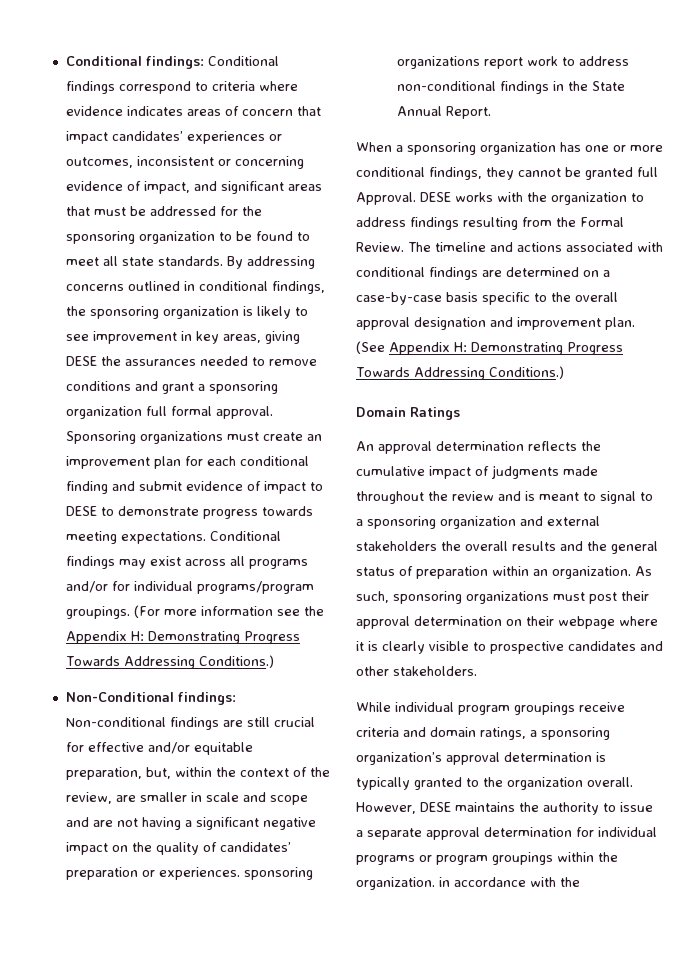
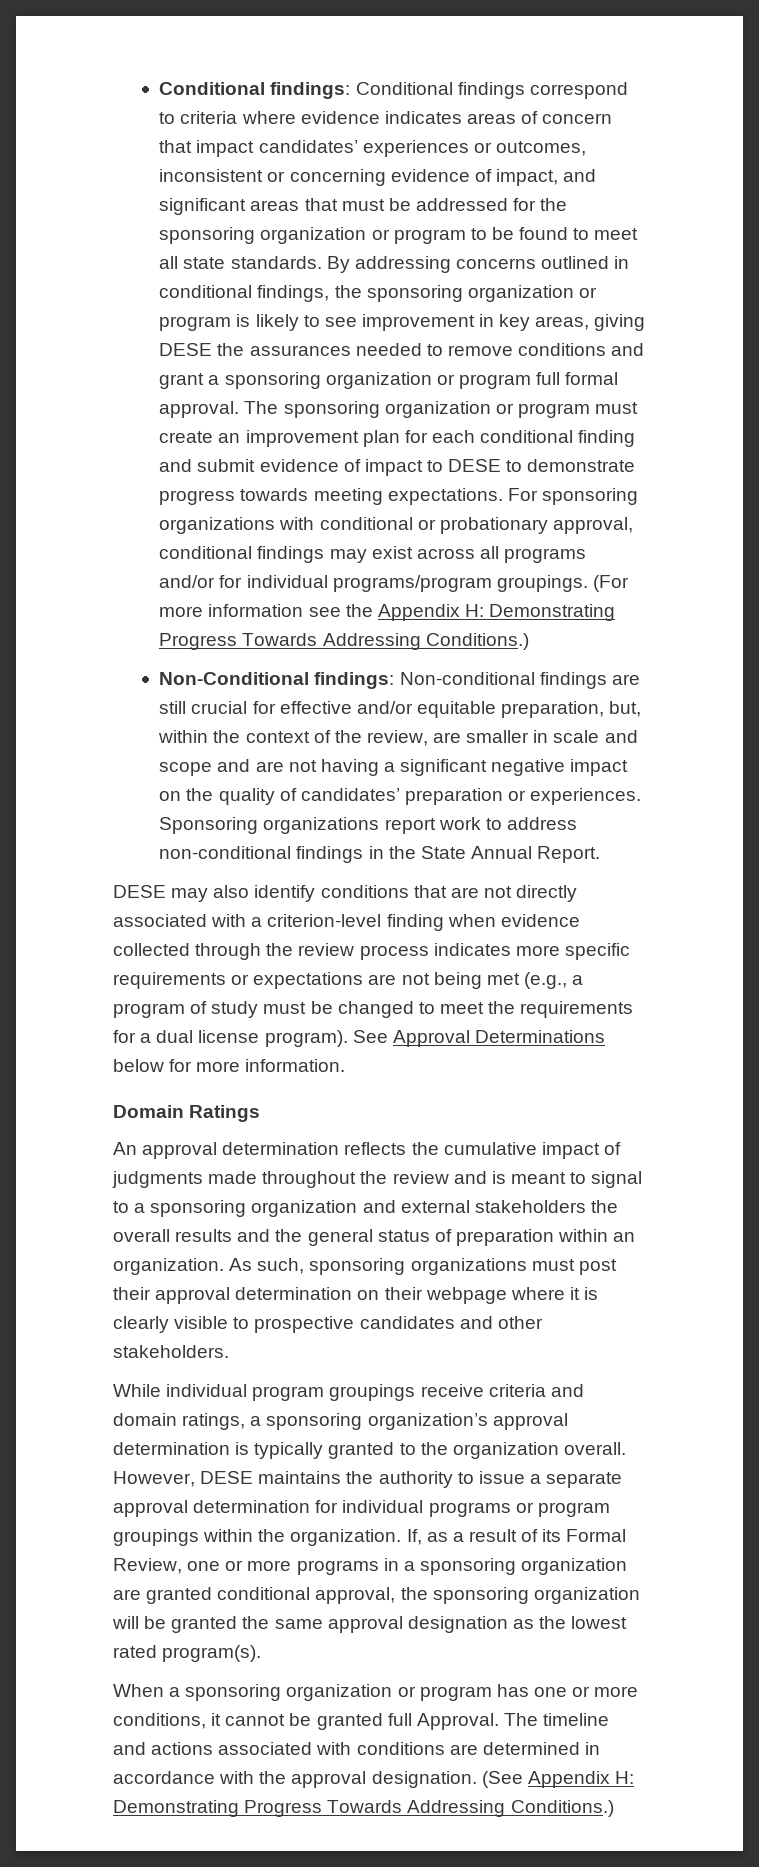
- Conditional findings: Conditional findings correspond to criteria where evidence indicates areas of concern that impact candidates’ experiences or outcomes, inconsistent or concerning evidence of impact, and significant areas that must be addressed for the sponsoring organization to be found to meet all state standards.
+ Conditional findings: Conditional findings correspond to criteria where evidence indicates areas of concern that impact candidates’ experiences or outcomes, inconsistent or concerning evidence of impact, and significant areas that must be addressed for the sponsoring organization or program to be found to meet all state standards.
- By addressing concerns outlined in conditional findings, the sponsoring organization is likely to see improvement in key areas, giving DESE the assurances needed to remove conditions and grant a sponsoring organization full formal approval.
+ By addressing concerns outlined in conditional findings, the sponsoring organization or program is likely to see improvement in key areas, giving DESE the assurances needed to remove conditions and grant a sponsoring organization or program full formal approval.
- Sponsoring organizations must create an improvement plan for each conditional finding and submit evidence of impact to DESE to demonstrate progress towards meeting expectations.
+ The sponsoring organization or program must create an improvement plan for each conditional finding and submit evidence of impact to DESE to demonstrate progress towards meeting expectations.
- Conditional findings may exist across all programs and/or for individual programs/program groupings.
+ For sponsoring organizations with conditional or probationary approval, conditional findings may exist across all programs and/or for individual programs/program groupings.
- Non-Conditional findings: Non-conditional findings are still crucial for effective and/or equitable preparation, but, within the context of the review, are smaller in scale and scope and are not having a significant negative impact on the quality of candidates’ preparation or experiences. sponsoring organizations report work to address non-conditional findings in the State Annual Report.
+ Non-Conditional findings: Non-conditional findings are still crucial for effective and/or equitable preparation, but, within the context of the review, are smaller in scale and scope and are not having a significant negative impact on the quality of candidates’ preparation or experiences. Sponsoring organizations report work to address non-conditional findings in the State Annual Report.
- When a sponsoring organization has one or more conditional findings, they cannot be granted full Approval. DESE works with the organization to address findings resulting from the Formal Review. The timeline and actions associated with conditional findings are determined on a case-by-case basis specific to the overall approval designation and improvement plan. (See Appendix H: Demonstrating Progress Towards Addressing Conditions.)
+ DESE may also identify conditions that are not directly associated with a criterion-level finding when evidence collected through the review process indicates more specific requirements or expectations are not being met (e.g., a program of study must be changed to meet the requirements for a dual license program). See Approval Determinations below for more information.
- However, DESE maintains the authority to issue a separate approval determination for individual programs or program groupings within the organization. in accordance with the
+ However, DESE maintains the authority to issue a separate approval determination for individual programs or program groupings within the organization. If, as a result of its Formal Review, one or more programs in a sponsoring organization are granted conditional approval, the sponsoring organization will be granted the same approval designation as the lowest rated program(s).
+ When a sponsoring organization or program has one or more conditions, it cannot be granted full Approval. The timeline and actions associated with conditions are determined in accordance with the approval designation. (See Appendix H: Demonstrating Progress Towards Addressing Conditions.)

